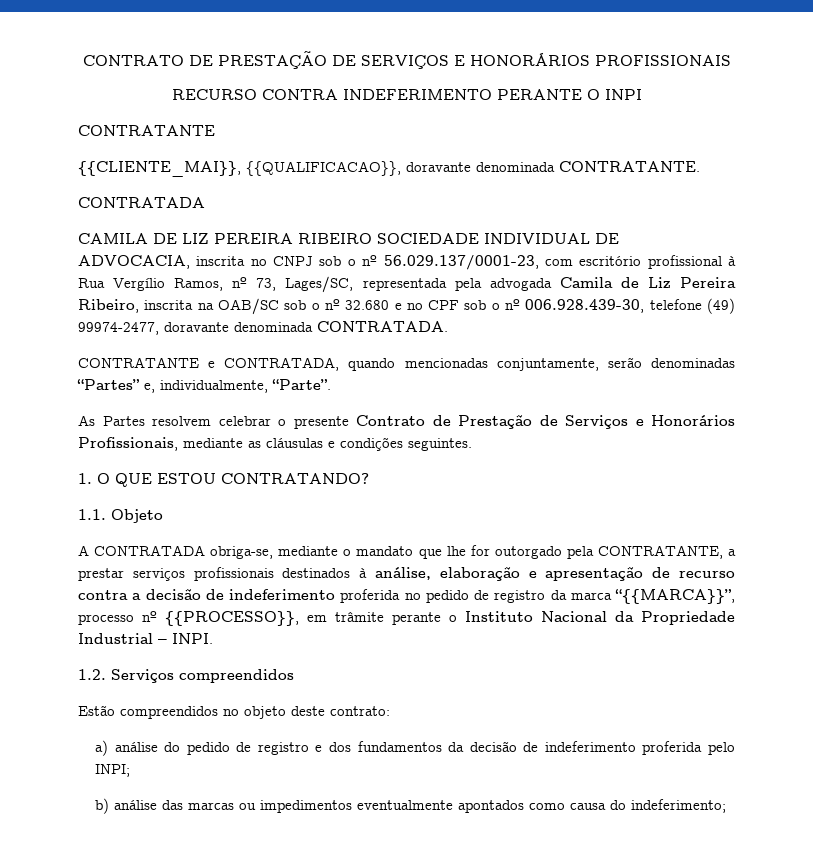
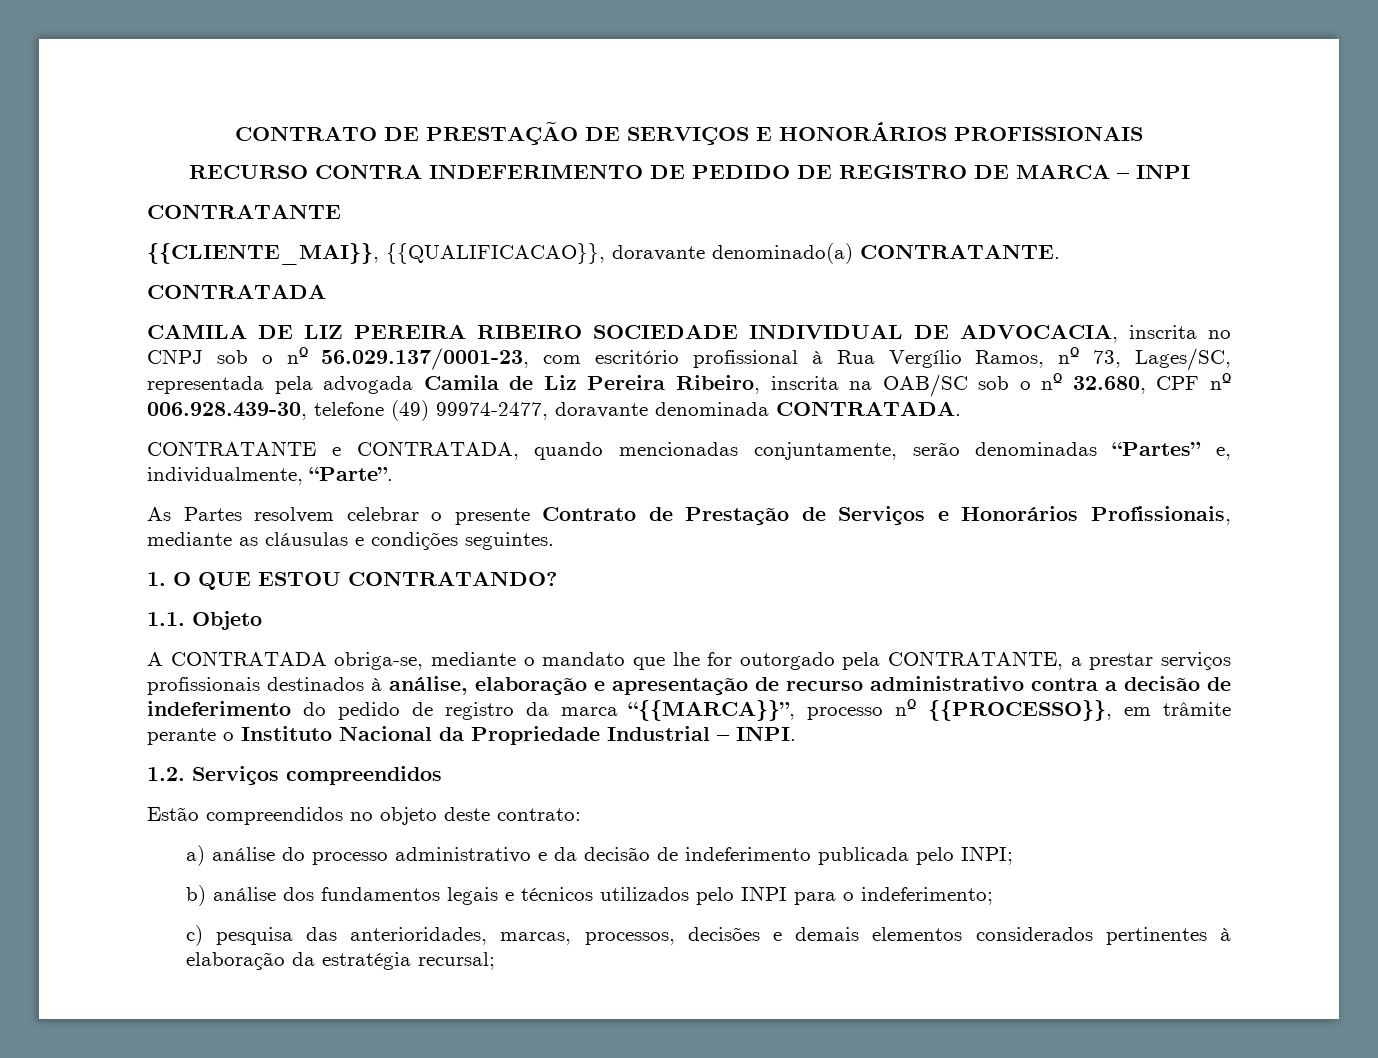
- RECURSO CONTRA INDEFERIMENTO PERANTE O INPI
+ RECURSO CONTRA INDEFERIMENTO DE PEDIDO DE REGISTRO DE MARCA – INPI
- {{CLIENTE_MAI}}, {{QUALIFICACAO}}, doravante denominada CONTRATANTE.
+ {{CLIENTE_MAI}}, {{QUALIFICACAO}}, doravante denominado(a) CONTRATANTE.
- CAMILA DE LIZ PEREIRA RIBEIRO SOCIEDADE INDIVIDUAL DE ADVOCACIA, inscrita no CNPJ sob o nº 56.029.137/0001-23, com escritório profissional à Rua Vergílio Ramos, nº 73, Lages/SC, representada pela advogada Camila de Liz Pereira Ribeiro, inscrita na OAB/SC sob o nº 32.680 e no CPF sob o nº 006.928.439-30, telefone (49) 99974-2477, doravante denominada CONTRATADA.
+ CAMILA DE LIZ PEREIRA RIBEIRO SOCIEDADE INDIVIDUAL DE ADVOCACIA, inscrita no CNPJ sob o nº 56.029.137/0001-23, com escritório profissional à Rua Vergílio Ramos, nº 73, Lages/SC, representada pela advogada Camila de Liz Pereira Ribeiro, inscrita na OAB/SC sob o nº 32.680, CPF nº 006.928.439-30, telefone (49) 99974-2477, doravante denominada CONTRATADA.
- A CONTRATADA obriga-se, mediante o mandato que lhe for outorgado pela CONTRATANTE, a prestar serviços profissionais destinados à análise, elaboração e apresentação de recurso contra a decisão de indeferimento proferida no pedido de registro da marca “{{MARCA}}”, processo nº {{PROCESSO}}, em trâmite perante o Instituto Nacional da Propriedade Industrial – INPI.
+ A CONTRATADA obriga-se, mediante o mandato que lhe for outorgado pela CONTRATANTE, a prestar serviços profissionais destinados à análise, elaboração e apresentação de recurso administrativo contra a decisão de indeferimento do pedido de registro da marca “{{MARCA}}”, processo nº {{PROCESSO}}, em trâmite perante o Instituto Nacional da Propriedade Industrial – INPI.
- a) análise do pedido de registro e dos fundamentos da decisão de indeferimento proferida pelo INPI;
+ a) análise do processo administrativo e da decisão de indeferimento publicada pelo INPI;
- b) análise das marcas ou impedimentos eventualmente apontados como causa do indeferimento;
+ b) análise dos fundamentos legais e técnicos utilizados pelo INPI para o indeferimento;
+ c) pesquisa das anterioridades, marcas, processos, decisões e demais elementos considerados pertinentes à elaboração da estratégia recursal;

